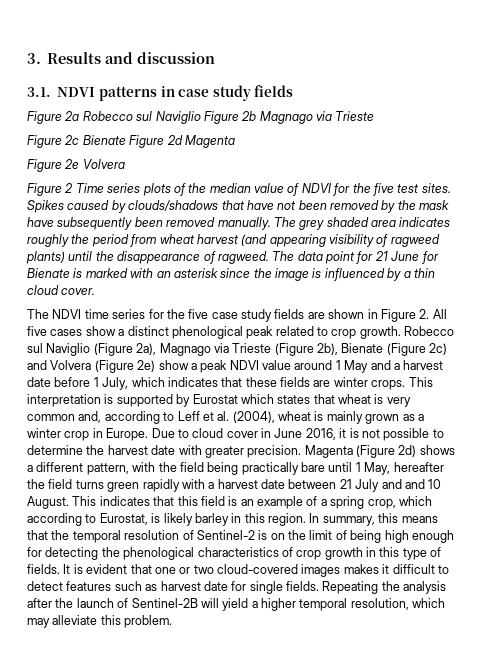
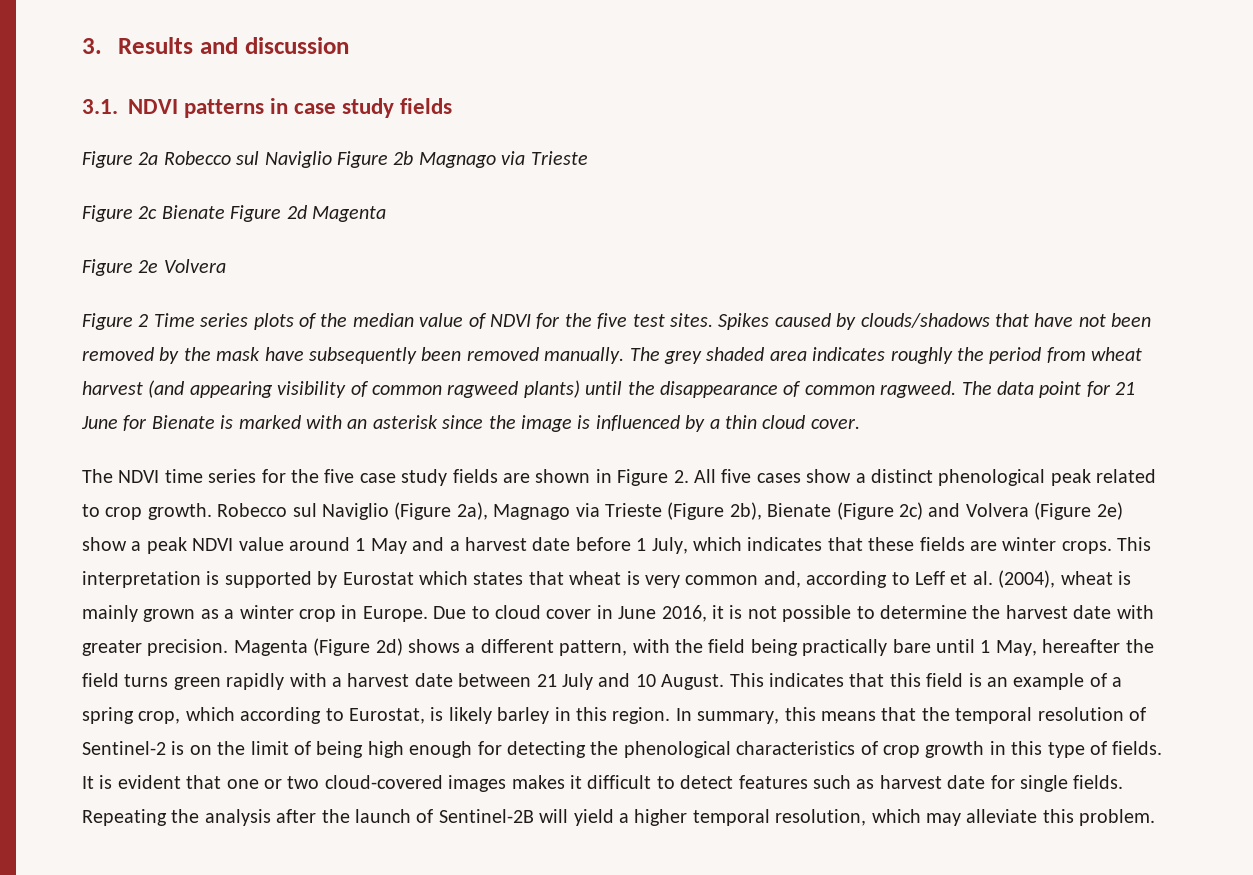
- The grey shaded area indicates roughly the period from wheat harvest (and appearing visibility of ragweed plants) until the disappearance of ragweed.
+ The grey shaded area indicates roughly the period from wheat harvest (and appearing visibility of common ragweed plants) until the disappearance of common ragweed.
- Magenta (Figure 2d) shows a different pattern, with the field being practically bare until 1 May, hereafter the field turns green rapidly with a harvest date between 21 July and and 10 August.
+ Magenta (Figure 2d) shows a different pattern, with the field being practically bare until 1 May, hereafter the field turns green rapidly with a harvest date between 21 July and 10 August.

